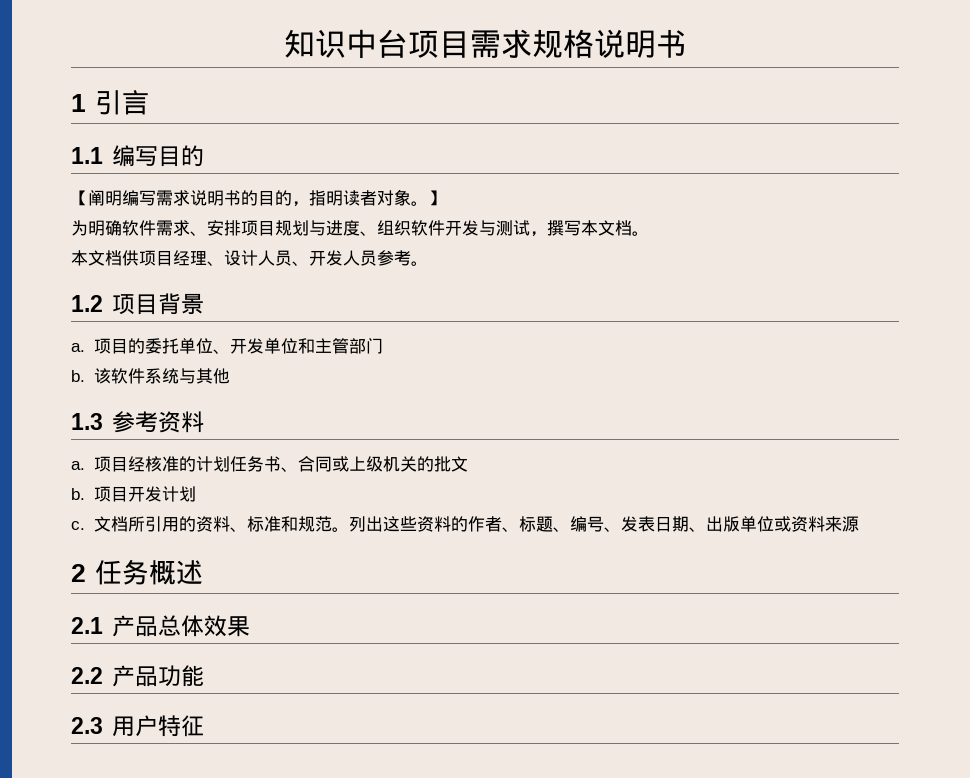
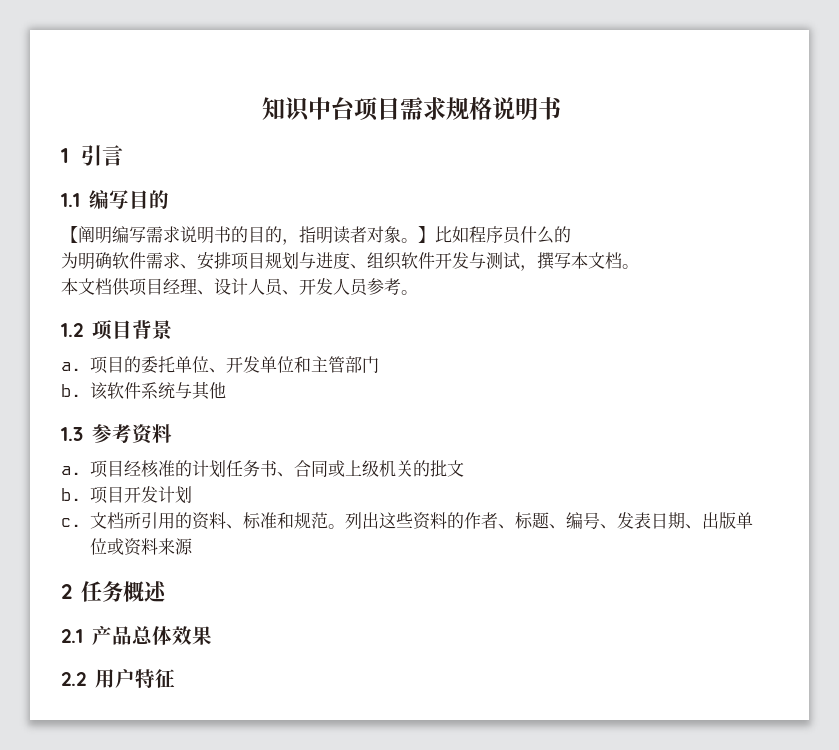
- 】
+ 】比如程序员什么的
- 2.2产品功能
- 2.3用户特征
+ 2.2用户特征

